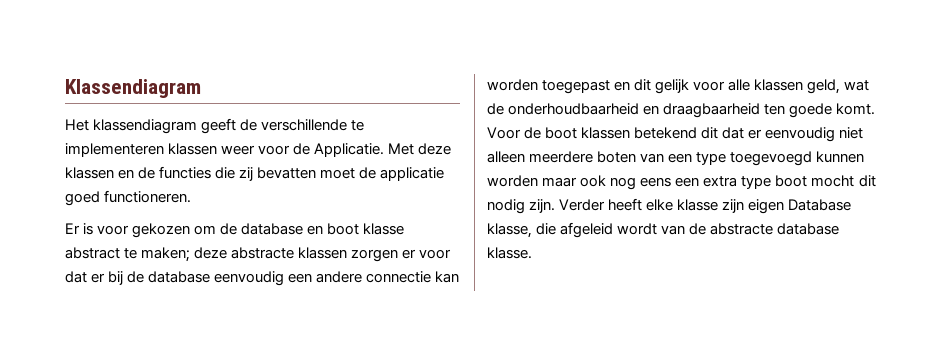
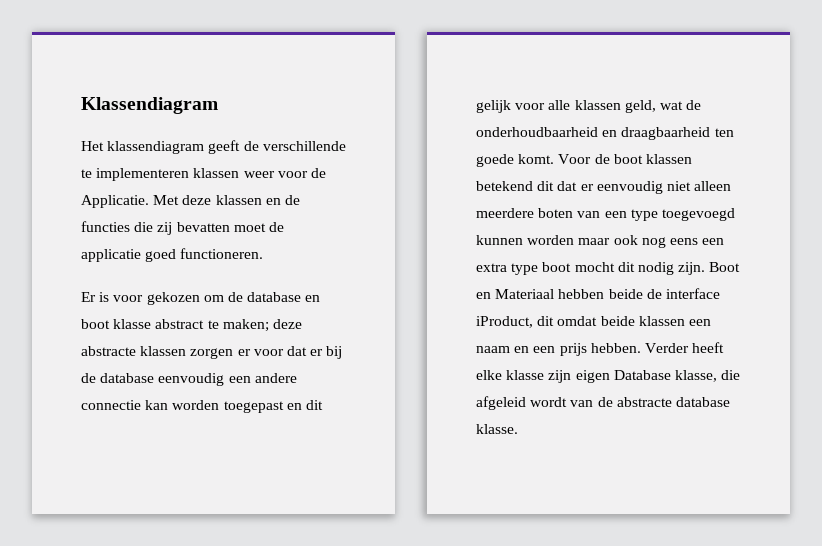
+ Boot en Materiaal hebben beide de interface iProduct, dit omdat beide klassen een naam en een prijs hebben.

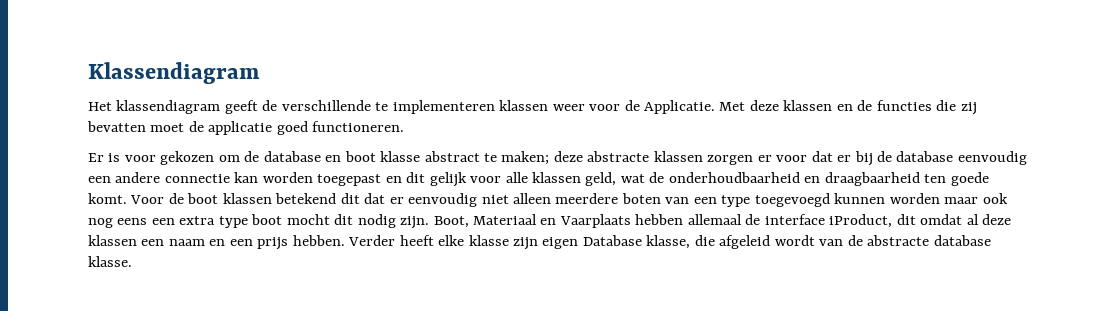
- Boot en Materiaal hebben beide de interface iProduct, dit omdat beide klassen een naam en een prijs hebben.
+ Boot, Materiaal en Vaarplaats hebben allemaal de interface iProduct, dit omdat al deze klassen een naam en een prijs hebben.

